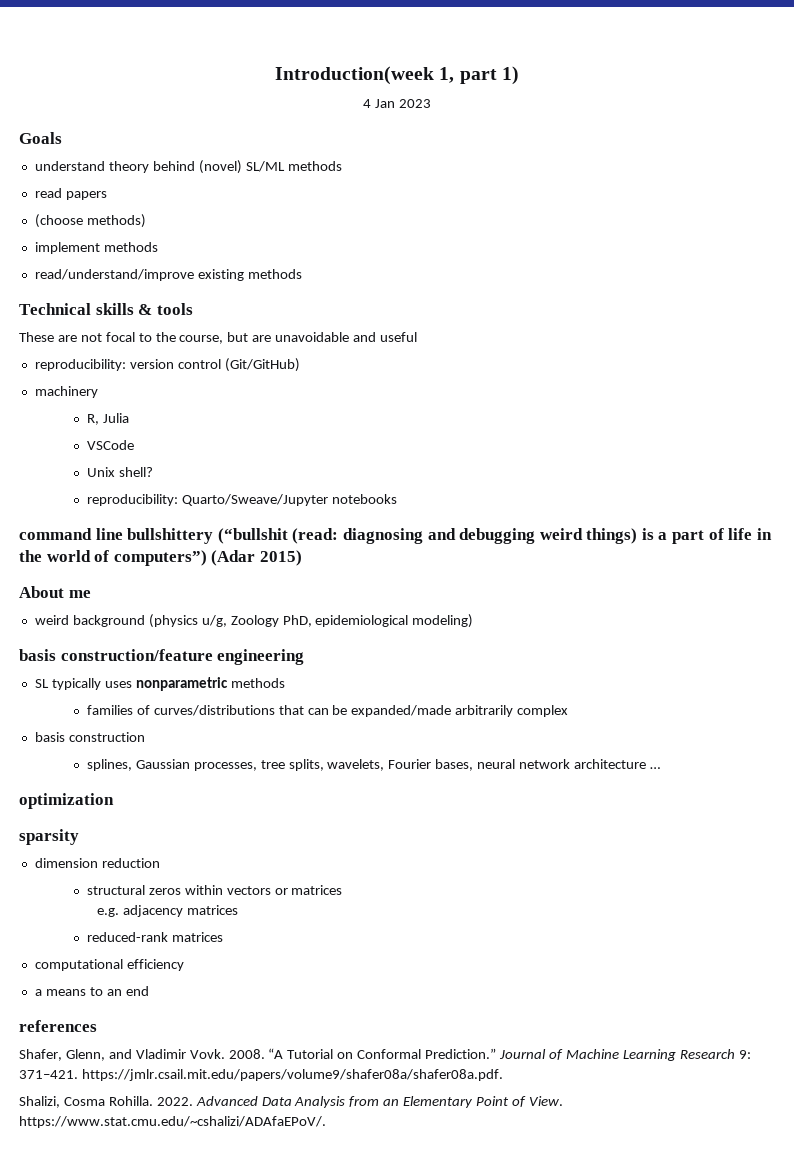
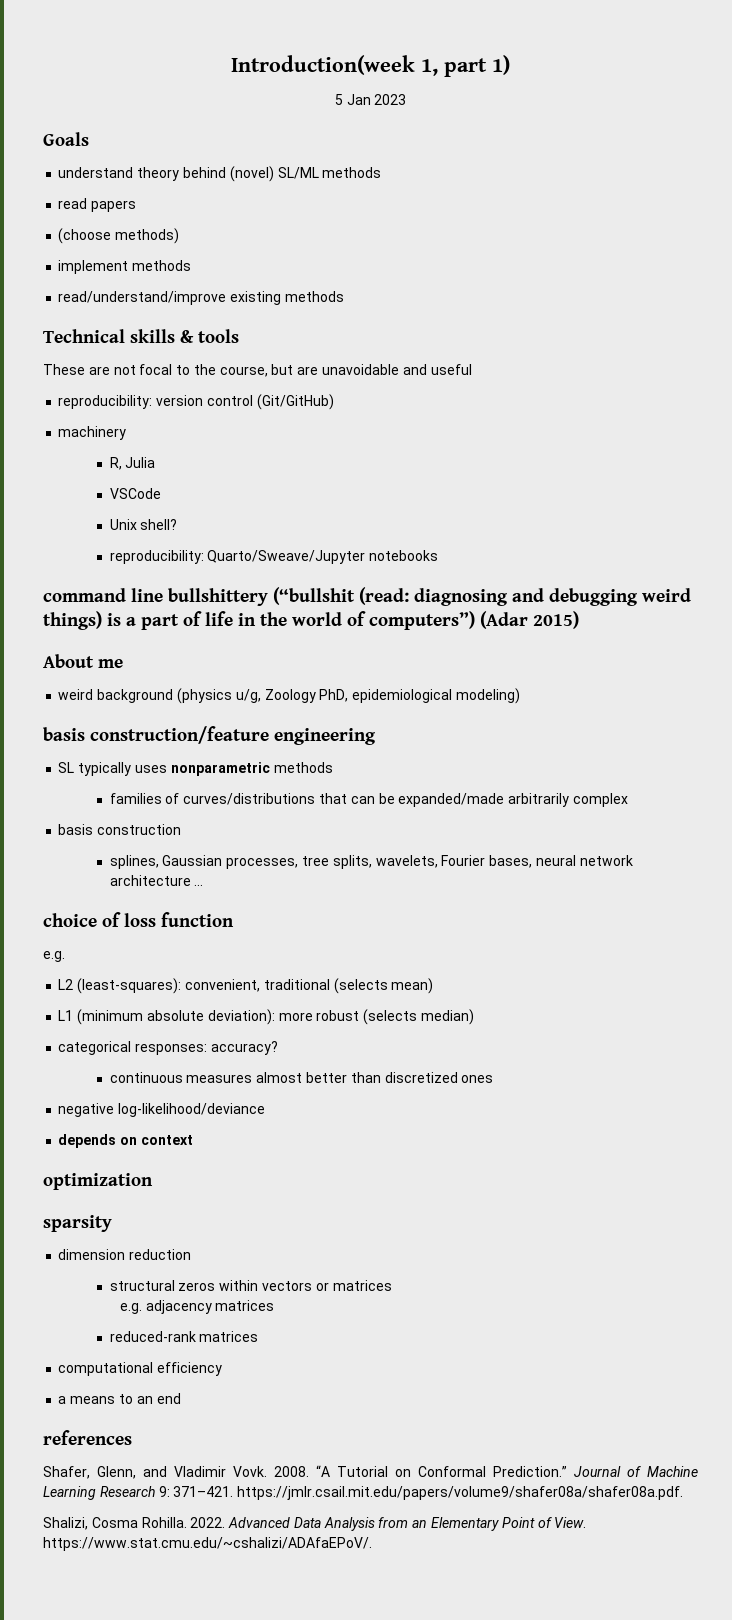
- 4 Jan 2023
+ 5 Jan 2023
+ choice of loss function
+ e.g.
+ L2 (least-squares): convenient, traditional (selects mean)
+ L1 (minimum absolute deviation): more robust (selects median)
+ categorical responses: accuracy?
+ continuous measures almost better than discretized ones
+ negative log-likelihood/deviance
+ depends on context

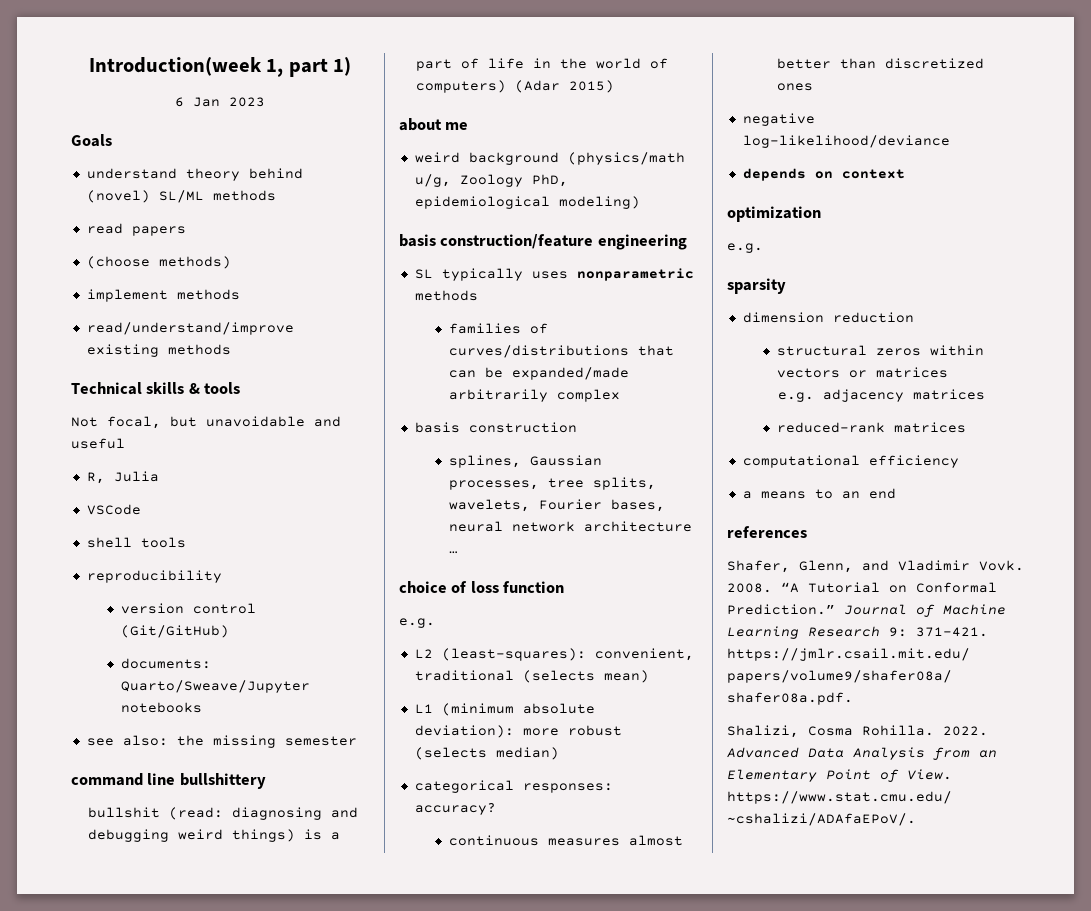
- 5 Jan 2023
+ 6 Jan 2023
- These are not focal to the course, but are unavoidable and useful
- reproducibility: version control (Git/GitHub)
- machinery
+ Not focal, but unavoidable and useful
  R, Julia
  VSCode
- Unix shell?
- reproducibility: Quarto/Sweave/Jupyter notebooks
+ shell tools
+ reproducibility
+ version control (Git/GitHub)
+ documents: Quarto/Sweave/Jupyter notebooks
+ see also: the missing semester
- command line bullshittery (“bullshit (read: diagnosing and debugging weird things) is a part of life in the world of computers”) (Adar 2015)
+ command line bullshittery
+ bullshit (read: diagnosing and debugging weird things) is a part of life in the world of computers) (Adar 2015)
- About me
+ about me
- weird background (physics u/g, Zoology PhD, epidemiological modeling)
+ weird background (physics/math u/g, Zoology PhD, epidemiological modeling)
  optimization
+ e.g.

